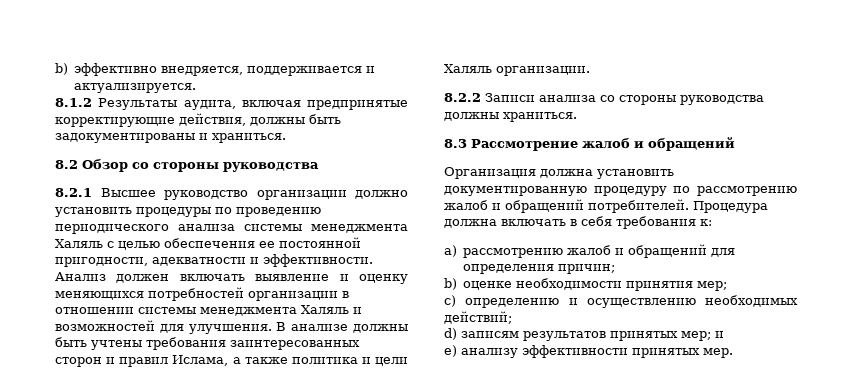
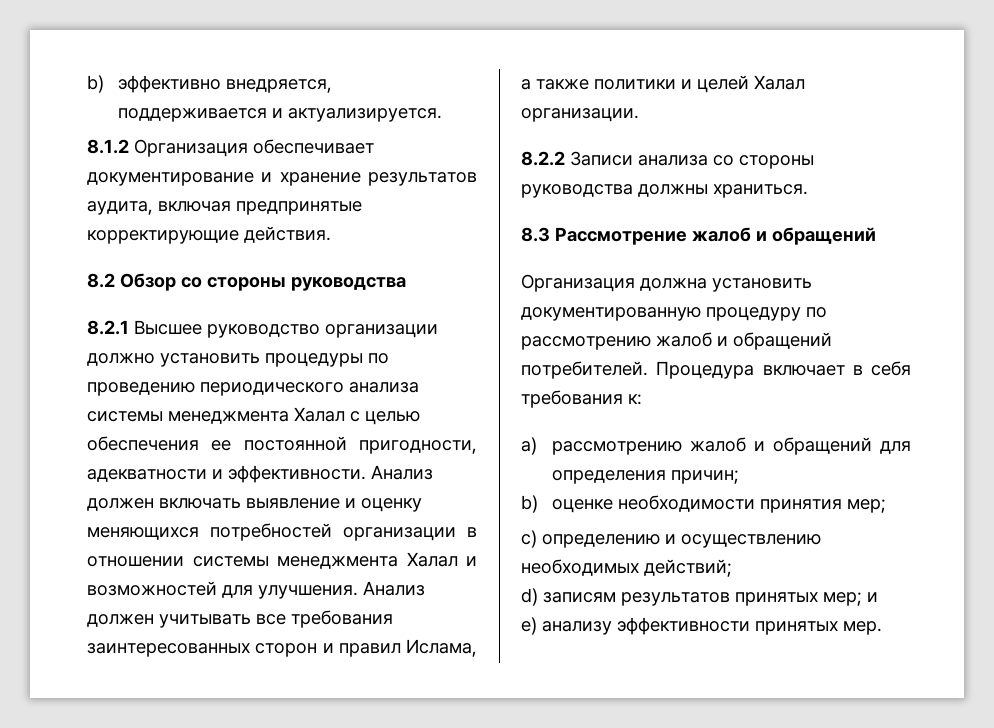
- 8.1.2 Результаты аудита, включая предпринятые корректирующие действия, должны быть задокументированы и храниться.
+ 8.1.2 Организация обеспечивает документирование и хранение результатов аудита, включая предпринятые корректирующие действия.
- 8.2.1 Высшее руководство организации должно установить процедуры по проведению периодического анализа системы менеджмента Халяль с целью обеспечения ее постоянной пригодности, адекватности и эффективности.
+ 8.2.1 Высшее руководство организации должно установить процедуры по проведению периодического анализа системы менеджмента Халал с целью обеспечения ее постоянной пригодности, адекватности и эффективности.
- Анализ должен включать выявление и оценку меняющихся потребностей организации в отношении системы менеджмента Халяль и возможностей для улучшения.
+ Анализ должен включать выявление и оценку меняющихся потребностей организации в отношении системы менеджмента Халал и возможностей для улучшения.
- В анализе должны быть учтены требования заинтересованных сторон и правил Ислама, а также политика и цели Халяль организации.
+ Анализ должен учитывать все требования заинтересованных сторон и правил Ислама, а также политики и целей Халал организации.
- Процедура должна включать в себя требования к:
+ Процедура включает в себя требования к:

